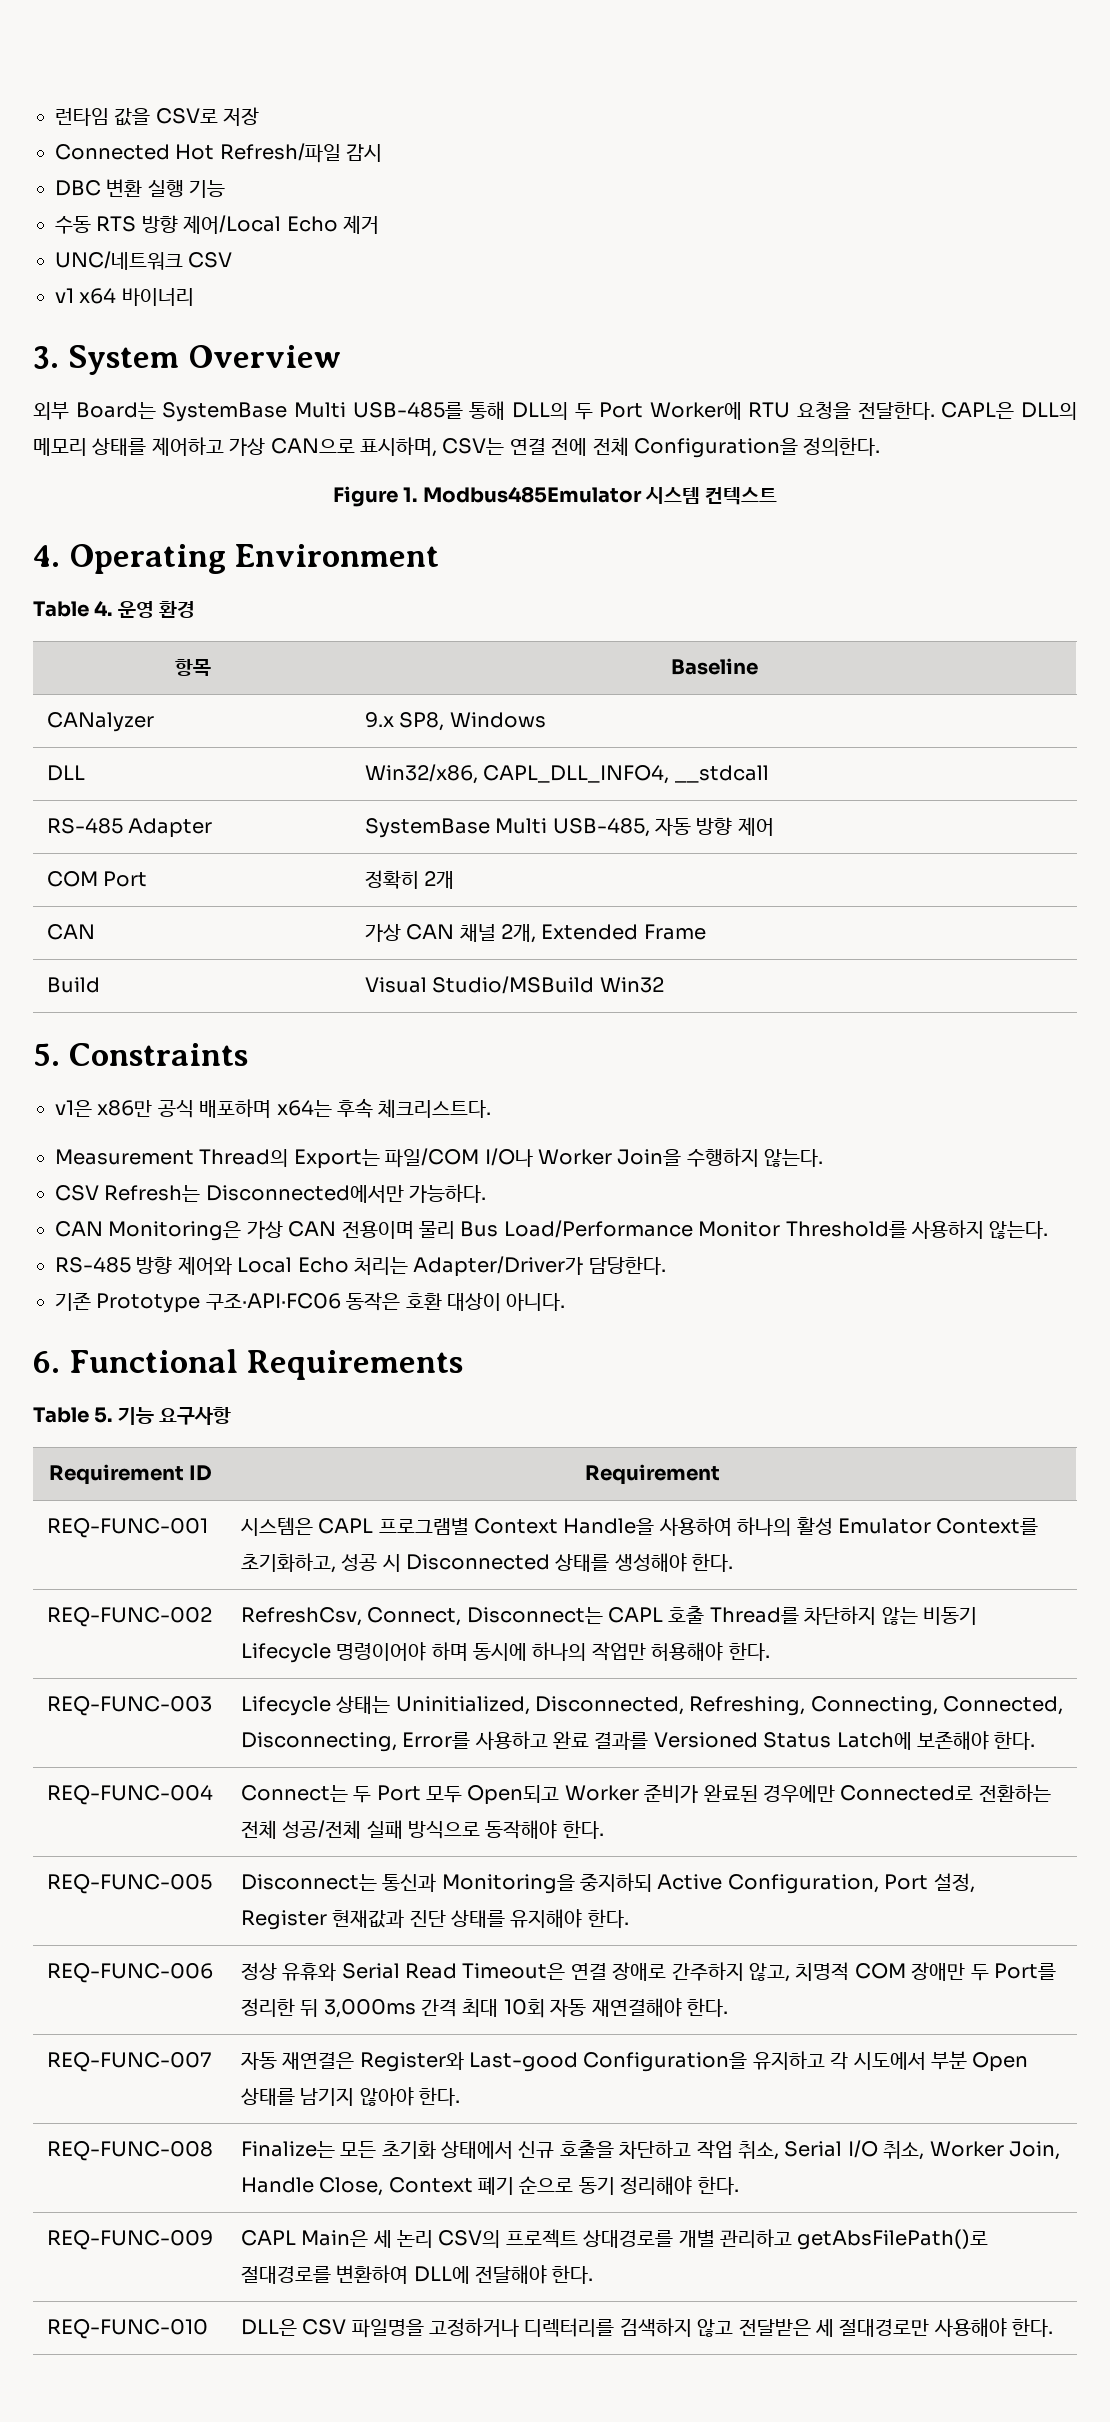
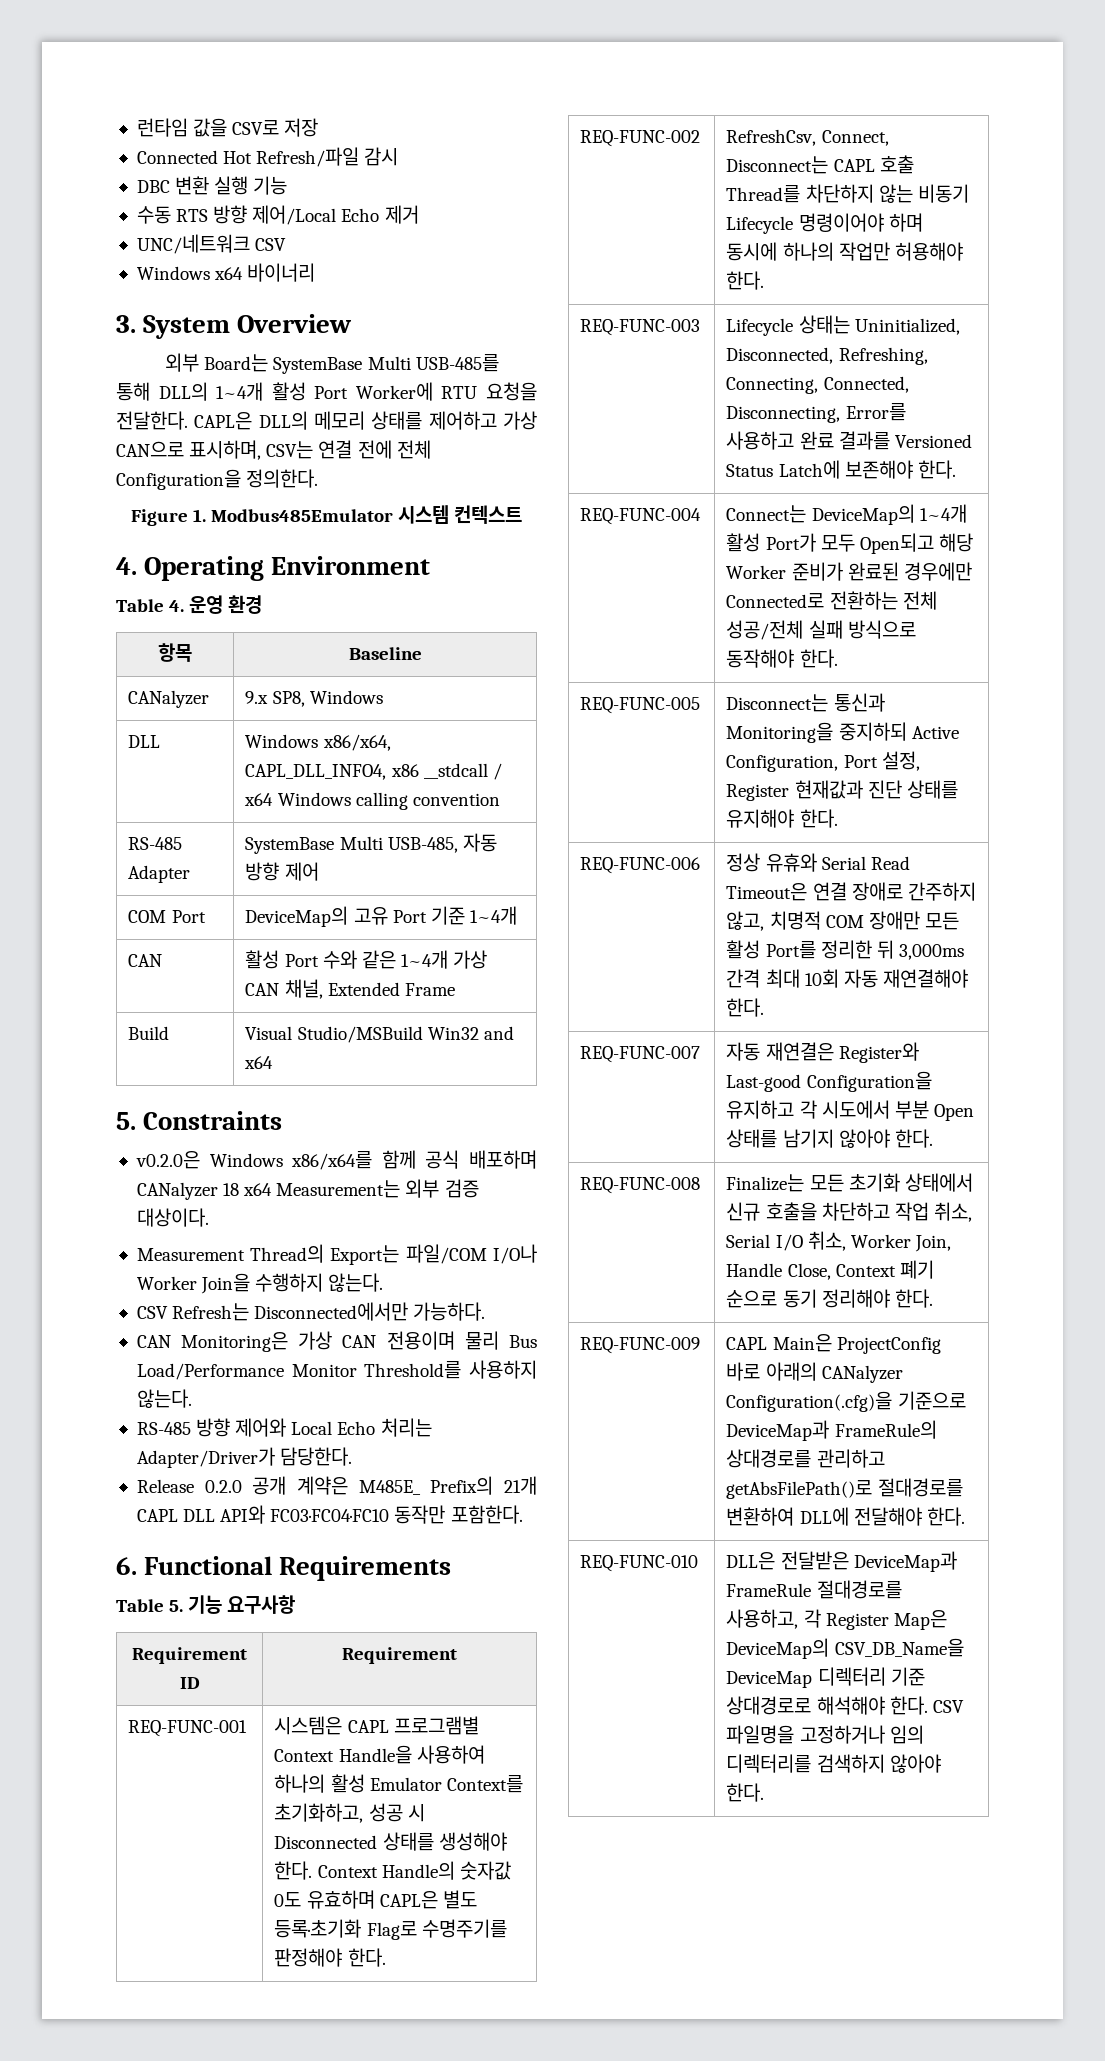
- v1 x64 바이너리
+ Windows x64 바이너리
- 외부 Board는 SystemBase Multi USB-485를 통해 DLL의 두 Port Worker에 RTU 요청을 전달한다.
+ 외부 Board는 SystemBase Multi USB-485를 통해 DLL의 1~4개 활성 Port Worker에 RTU 요청을 전달한다.
- DLL | Win32/x86, CAPL_DLL_INFO4, __stdcall
+ DLL | Windows x86/x64, CAPL_DLL_INFO4, x86 __stdcall / x64 Windows calling convention
- COM Port | 정확히 2개
- CAN | 가상 CAN 채널 2개, Extended Frame
+ COM Port | DeviceMap의 고유 Port 기준 1~4개
+ CAN | 활성 Port 수와 같은 1~4개 가상 CAN 채널, Extended Frame
- Build | Visual Studio/MSBuild Win32
+ Build | Visual Studio/MSBuild Win32 and x64
- v1은 x86만 공식 배포하며 x64는 후속 체크리스트다.
+ v0.2.0은 Windows x86/x64를 함께 공식 배포하며 CANalyzer 18 x64 Measurement는 외부 검증 대상이다.
- 기존 Prototype 구조·API·FC06 동작은 호환 대상이 아니다.
+ Release 0.2.0 공개 계약은 M485E_ Prefix의 21개 CAPL DLL API와 FC03·FC04·FC10 동작만 포함한다.
- REQ-FUNC-001 | 시스템은 CAPL 프로그램별 Context Handle을 사용하여 하나의 활성 Emulator Context를 초기화하고, 성공 시 Disconnected 상태를 생성해야 한다.
+ REQ-FUNC-001 | 시스템은 CAPL 프로그램별 Context Handle을 사용하여 하나의 활성 Emulator Context를 초기화하고, 성공 시 Disconnected 상태를 생성해야 한다. Context Handle의 숫자값 0도 유효하며 CAPL은 별도 등록·초기화 Flag로 수명주기를 판정해야 한다.
- REQ-FUNC-004 | Connect는 두 Port 모두 Open되고 Worker 준비가 완료된 경우에만 Connected로 전환하는 전체 성공/전체 실패 방식으로 동작해야 한다.
+ REQ-FUNC-004 | Connect는 DeviceMap의 1~4개 활성 Port가 모두 Open되고 해당 Worker 준비가 완료된 경우에만 Connected로 전환하는 전체 성공/전체 실패 방식으로 동작해야 한다.
- REQ-FUNC-006 | 정상 유휴와 Serial Read Timeout은 연결 장애로 간주하지 않고, 치명적 COM 장애만 두 Port를 정리한 뒤 3,000ms 간격 최대 10회 자동 재연결해야 한다.
+ REQ-FUNC-006 | 정상 유휴와 Serial Read Timeout은 연결 장애로 간주하지 않고, 치명적 COM 장애만 모든 활성 Port를 정리한 뒤 3,000ms 간격 최대 10회 자동 재연결해야 한다.
- REQ-FUNC-009 | CAPL Main은 세 논리 CSV의 프로젝트 상대경로를 개별 관리하고 getAbsFilePath()로 절대경로를 변환하여 DLL에 전달해야 한다.
+ REQ-FUNC-009 | CAPL Main은 ProjectConfig 바로 아래의 CANalyzer Configuration(.cfg)을 기준으로 DeviceMap과 FrameRule의 상대경로를 관리하고 getAbsFilePath()로 절대경로를 변환하여 DLL에 전달해야 한다.
- REQ-FUNC-010 | DLL은 CSV 파일명을 고정하거나 디렉터리를 검색하지 않고 전달받은 세 절대경로만 사용해야 한다.
+ REQ-FUNC-010 | DLL은 전달받은 DeviceMap과 FrameRule 절대경로를 사용하고, 각 Register Map은 DeviceMap의 CSV_DB_Name을 DeviceMap 디렉터리 기준 상대경로로 해석해야 한다. CSV 파일명을 고정하거나 임의 디렉터리를 검색하지 않아야 한다.

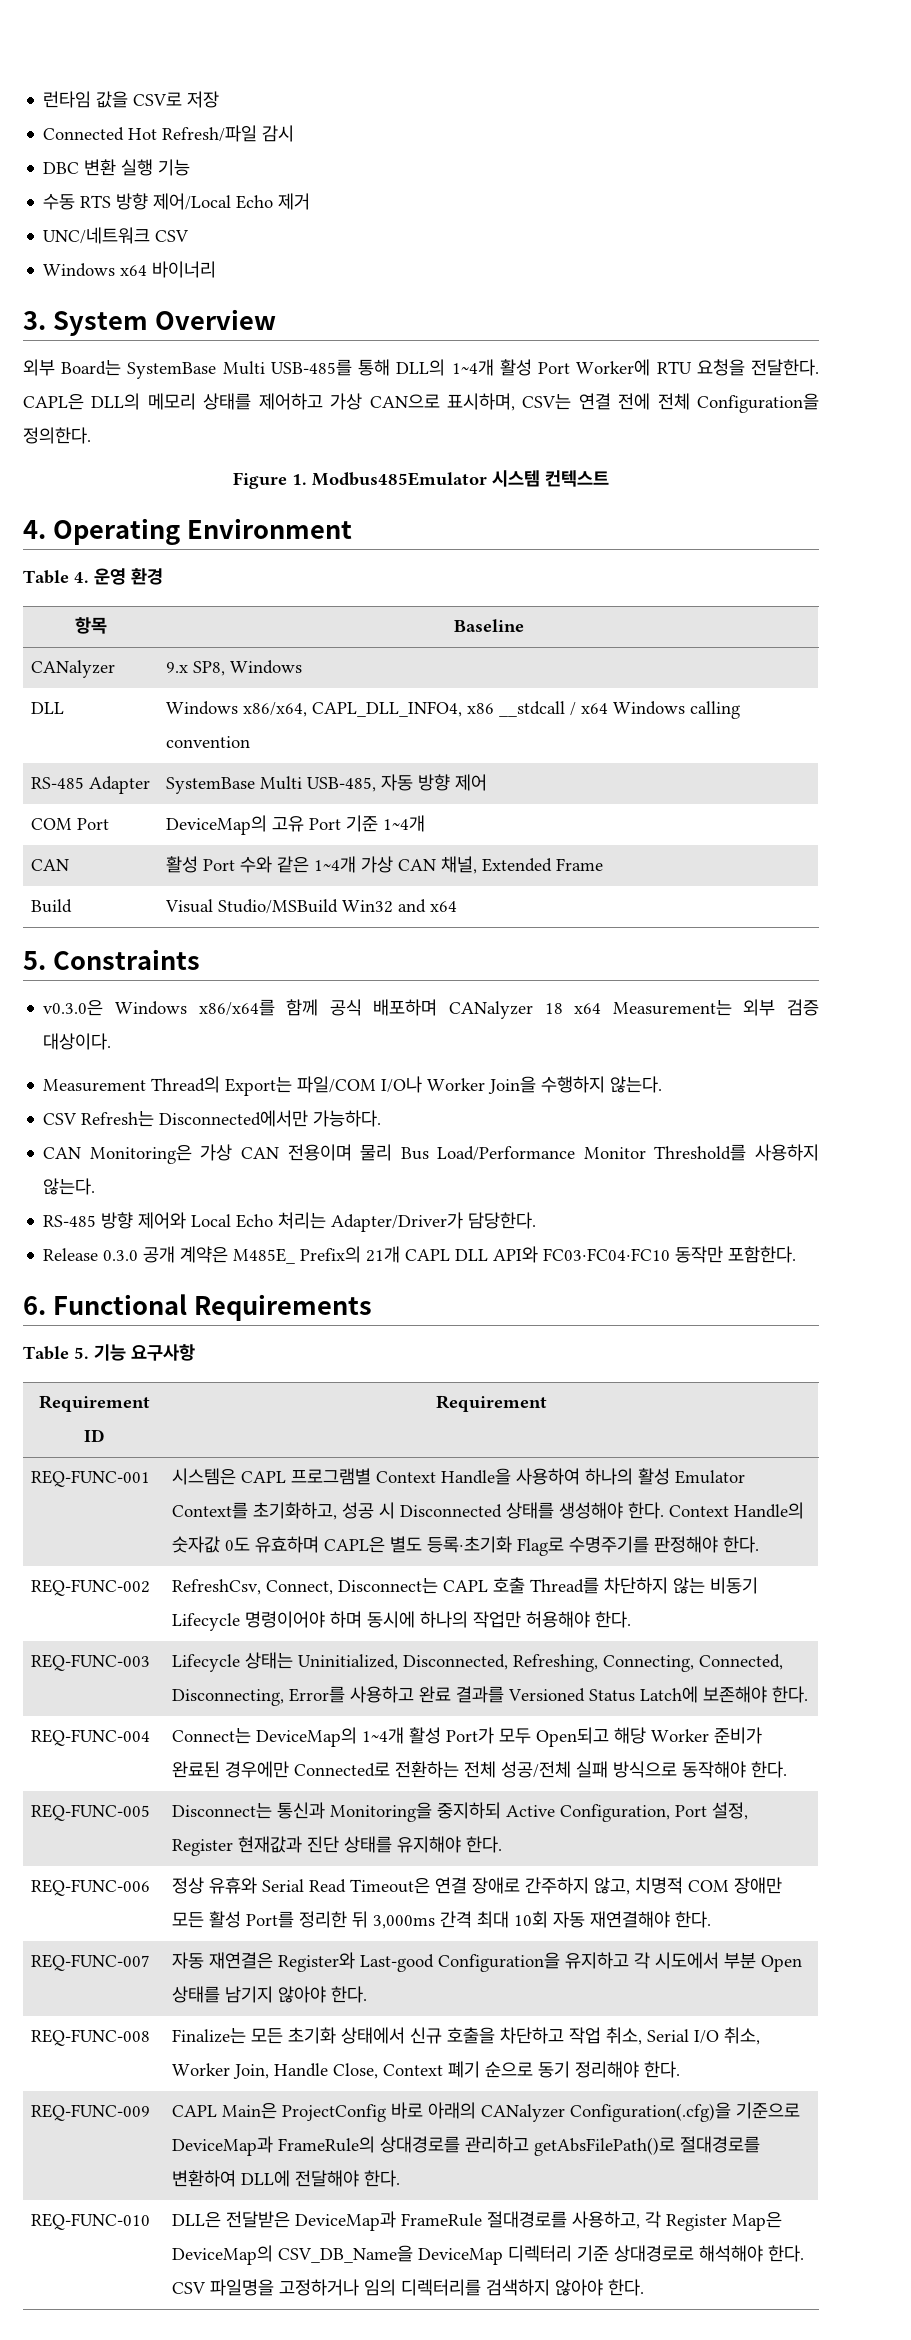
- v0.2.0은 Windows x86/x64를 함께 공식 배포하며 CANalyzer 18 x64 Measurement는 외부 검증 대상이다.
+ v0.3.0은 Windows x86/x64를 함께 공식 배포하며 CANalyzer 18 x64 Measurement는 외부 검증 대상이다.
- Release 0.2.0 공개 계약은 M485E_ Prefix의 21개 CAPL DLL API와 FC03·FC04·FC10 동작만 포함한다.
+ Release 0.3.0 공개 계약은 M485E_ Prefix의 21개 CAPL DLL API와 FC03·FC04·FC10 동작만 포함한다.

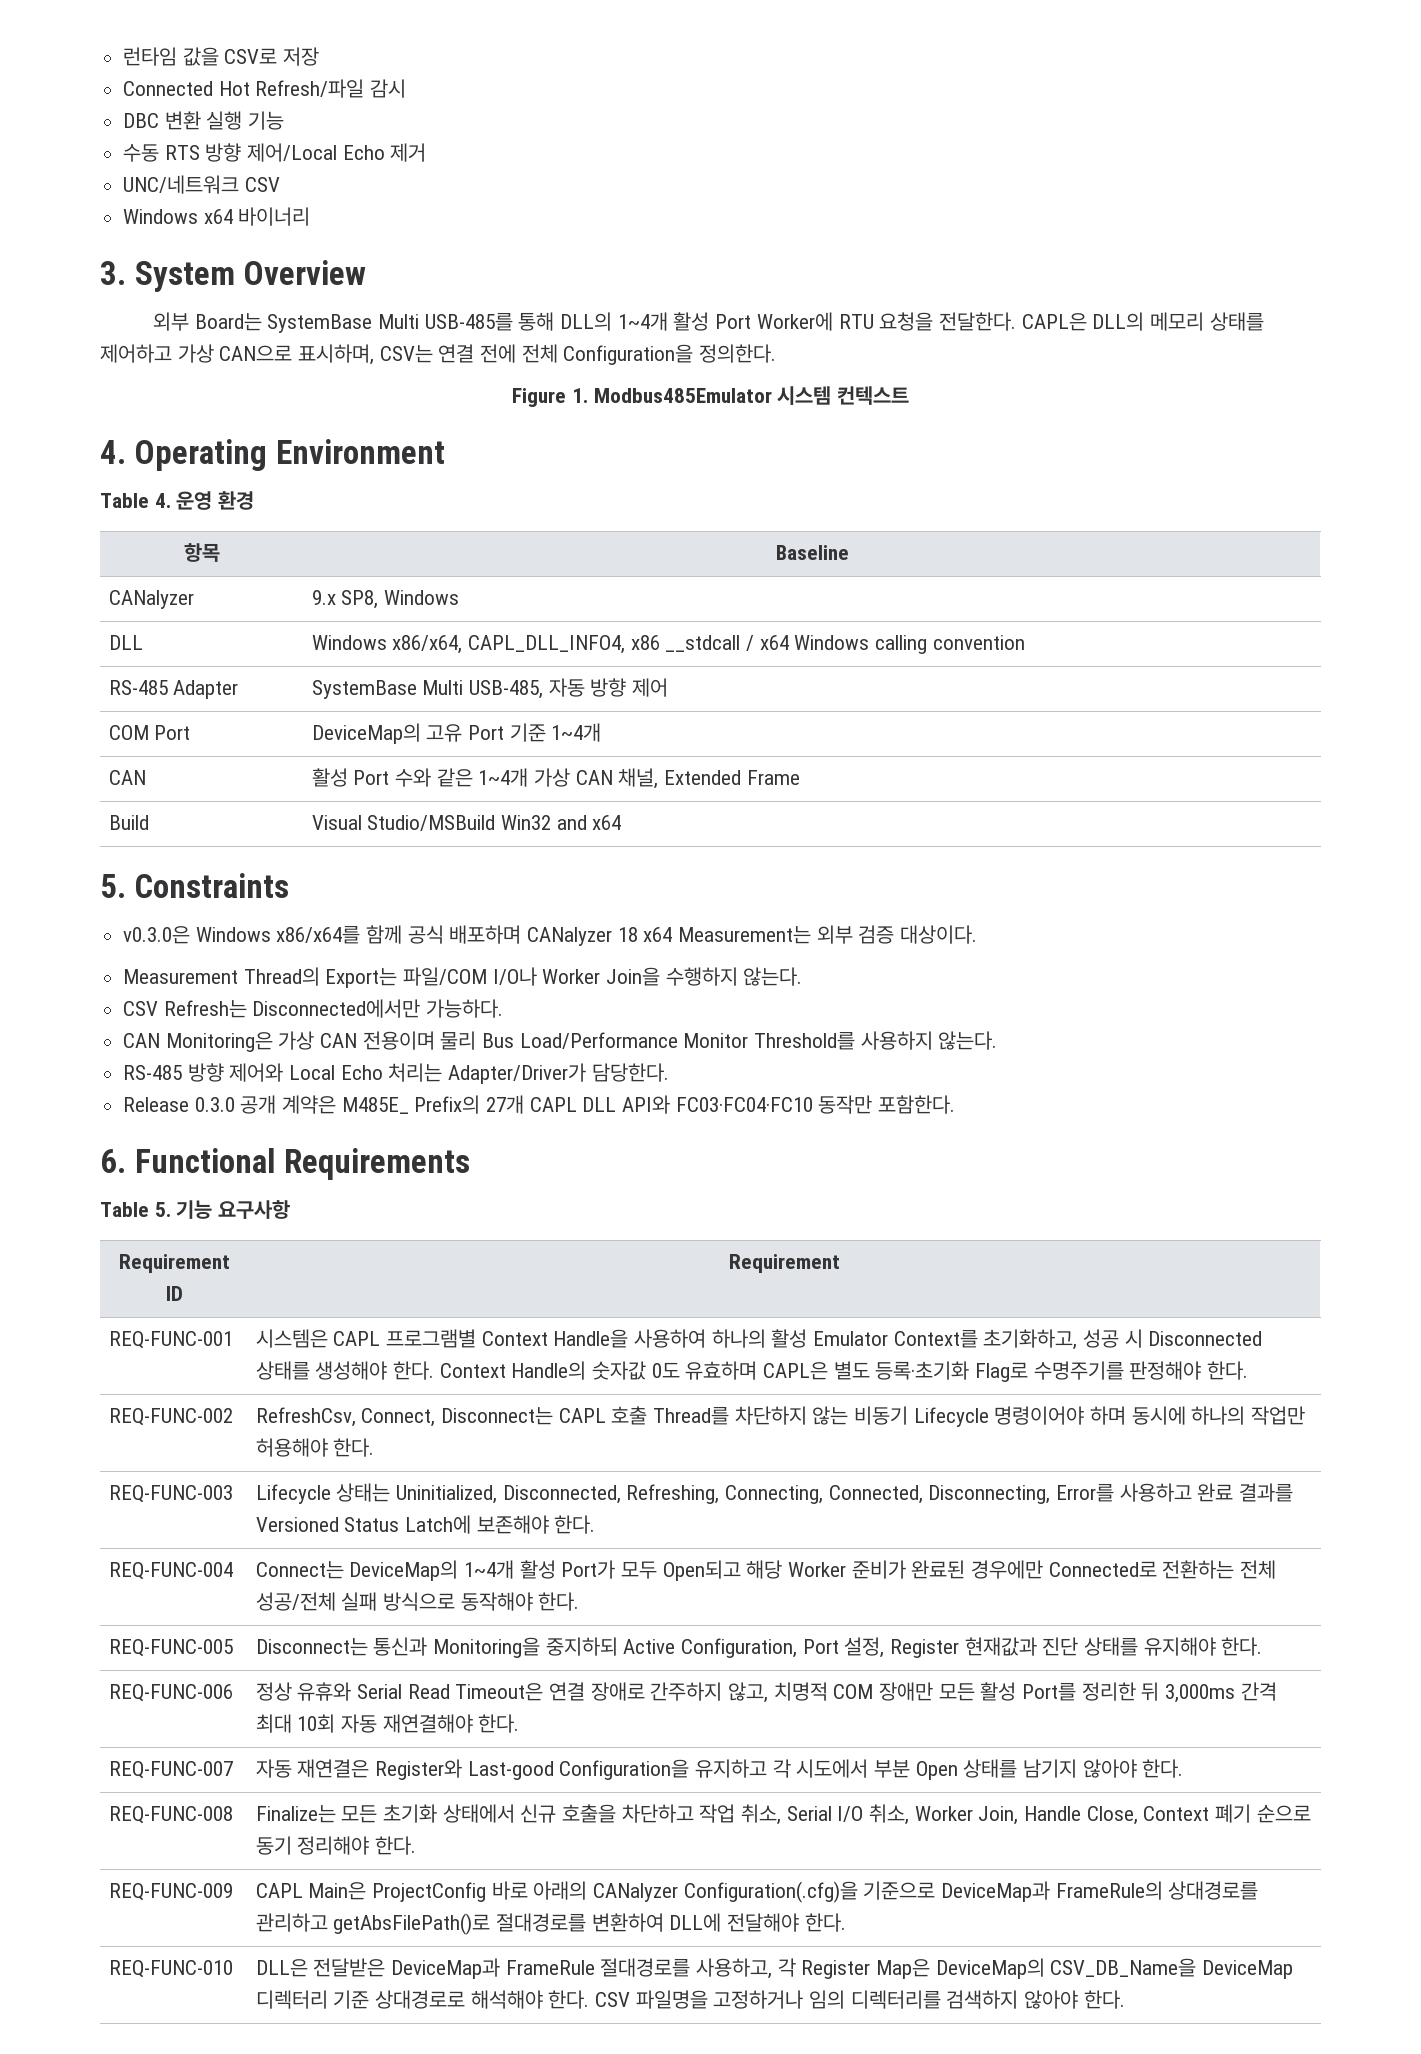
- Release 0.3.0 공개 계약은 M485E_ Prefix의 21개 CAPL DLL API와 FC03·FC04·FC10 동작만 포함한다.
+ Release 0.3.0 공개 계약은 M485E_ Prefix의 27개 CAPL DLL API와 FC03·FC04·FC10 동작만 포함한다.

